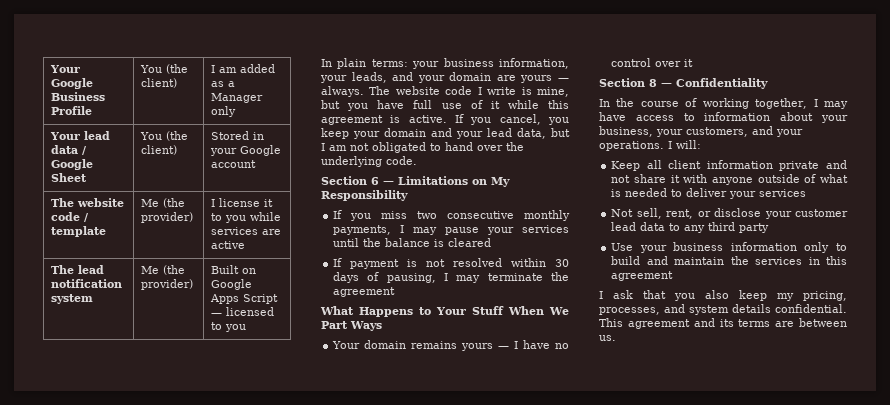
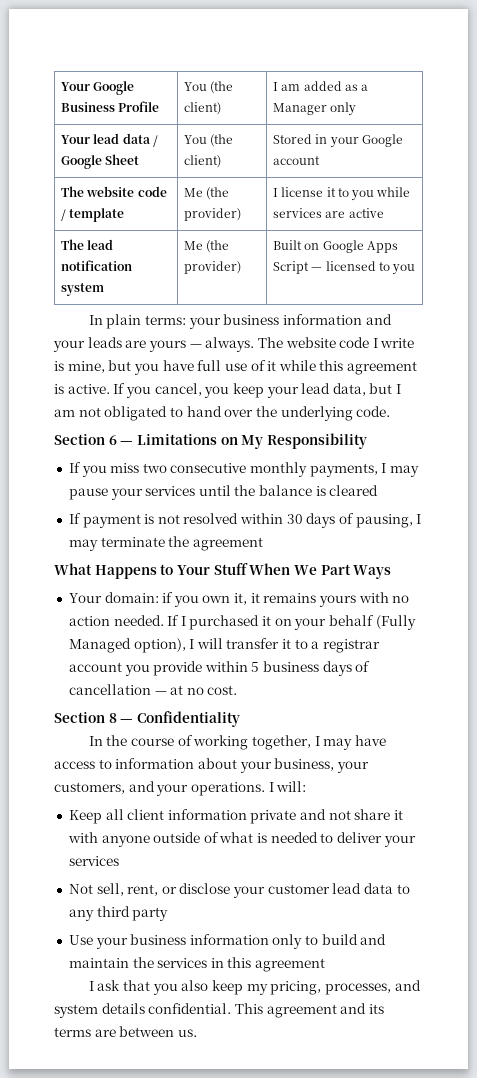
- In plain terms: your business information, your leads, and your domain are yours — always.
+ In plain terms: your business information and your leads are yours — always.
- If you cancel, you keep your domain and your lead data, but I am not obligated to hand over the underlying code.
+ If you cancel, you keep your lead data, but I am not obligated to hand over the underlying code.
- Your domain remains yours — I have no control over it
+ Your domain: if you own it, it remains yours with no action needed. If I purchased it on your behalf (Fully Managed option), I will transfer it to a registrar account you provide within 5 business days of cancellation — at no cost.

